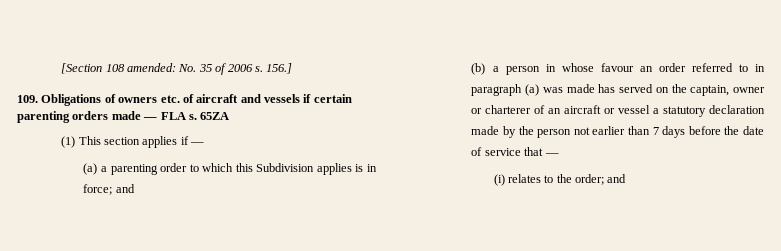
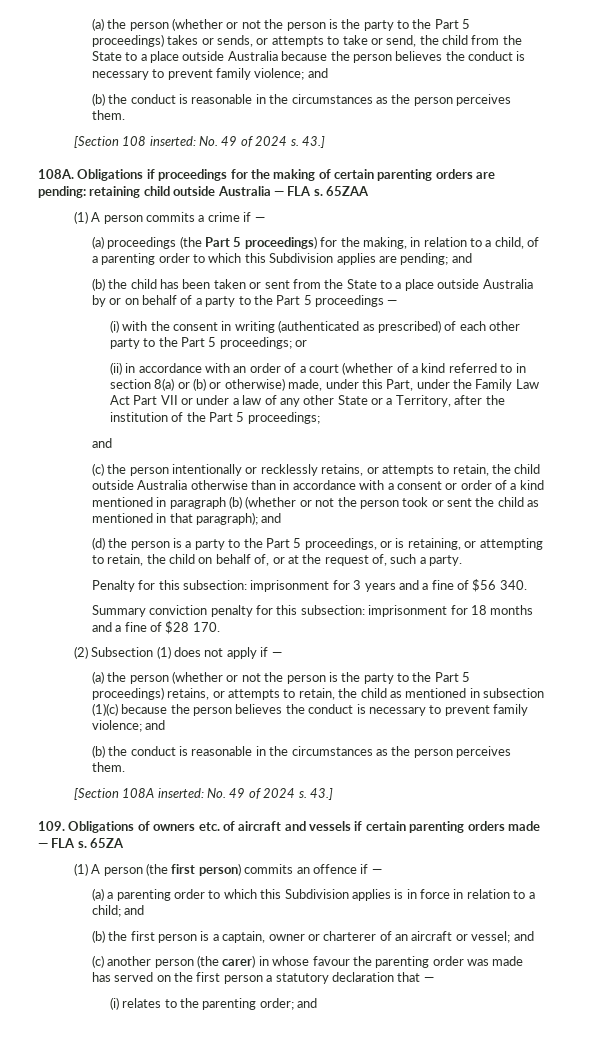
- [Section 108 amended: No. 35 of 2006 s. 156.]
+ (a) the person (whether or not the person is the party to the Part 5 proceedings) takes or sends, or attempts to take or send, the child from the State to a place outside Australia because the person believes the conduct is necessary to prevent family violence; and
+ (b) the conduct is reasonable in the circumstances as the person perceives them.
+ [Section 108 inserted: No. 49 of 2024 s. 43.]
+ 108A. Obligations if proceedings for the making of certain parenting orders are pending: retaining child outside Australia — FLA s. 65ZAA
+ (1) A person commits a crime if —
+ (a) proceedings (the Part 5 proceedings) for the making, in relation to a child, of a parenting order to which this Subdivision applies are pending; and
+ (b) the child has been taken or sent from the State to a place outside Australia by or on behalf of a party to the Part 5 proceedings —
+ (i) with the consent in writing (authenticated as prescribed) of each other party to the Part 5 proceedings; or
+ (ii) in accordance with an order of a court (whether of a kind referred to in section 8(a) or (b) or otherwise) made, under this Part, under the Family Law Act Part VII or under a law of any other State or a Territory, after the institution of the Part 5 proceedings;
+ and
+ (c) the person intentionally or recklessly retains, or attempts to retain, the child outside Australia otherwise than in accordance with a consent or order of a kind mentioned in paragraph (b) (whether or not the person took or sent the child as mentioned in that paragraph); and
+ (d) the person is a party to the Part 5 proceedings, or is retaining, or attempting to retain, the child on behalf of, or at the request of, such a party.
+ Penalty for this subsection: imprisonment for 3 years and a fine of $56 340.
+ Summary conviction penalty for this subsection: imprisonment for 18 months and a fine of $28 170.
+ (2) Subsection (1) does not apply if —
+ (a) the person (whether or not the person is the party to the Part 5 proceedings) retains, or attempts to retain, the child as mentioned in subsection (1)(c) because the person believes the conduct is necessary to prevent family violence; and
+ (b) the conduct is reasonable in the circumstances as the person perceives them.
+ [Section 108A inserted: No. 49 of 2024 s. 43.]
- (1) This section applies if —
+ (1) A person (the first person) commits an offence if —
- (a) a parenting order to which this Subdivision applies is in force; and
- (b) a person in whose favour an order referred to in paragraph (a) was made has served on the captain, owner or charterer of an aircraft or vessel a statutory declaration made by the person not earlier than 7 days before the date of service that —
+ (a) a parenting order to which this Subdivision applies is in force in relation to a child; and
+ (b) the first person is a captain, owner or charterer of an aircraft or vessel; and
+ (c) another person (the carer) in whose favour the parenting order was made has served on the first person a statutory declaration that —
- (i) relates to the order; and
+ (i) relates to the parenting order; and

